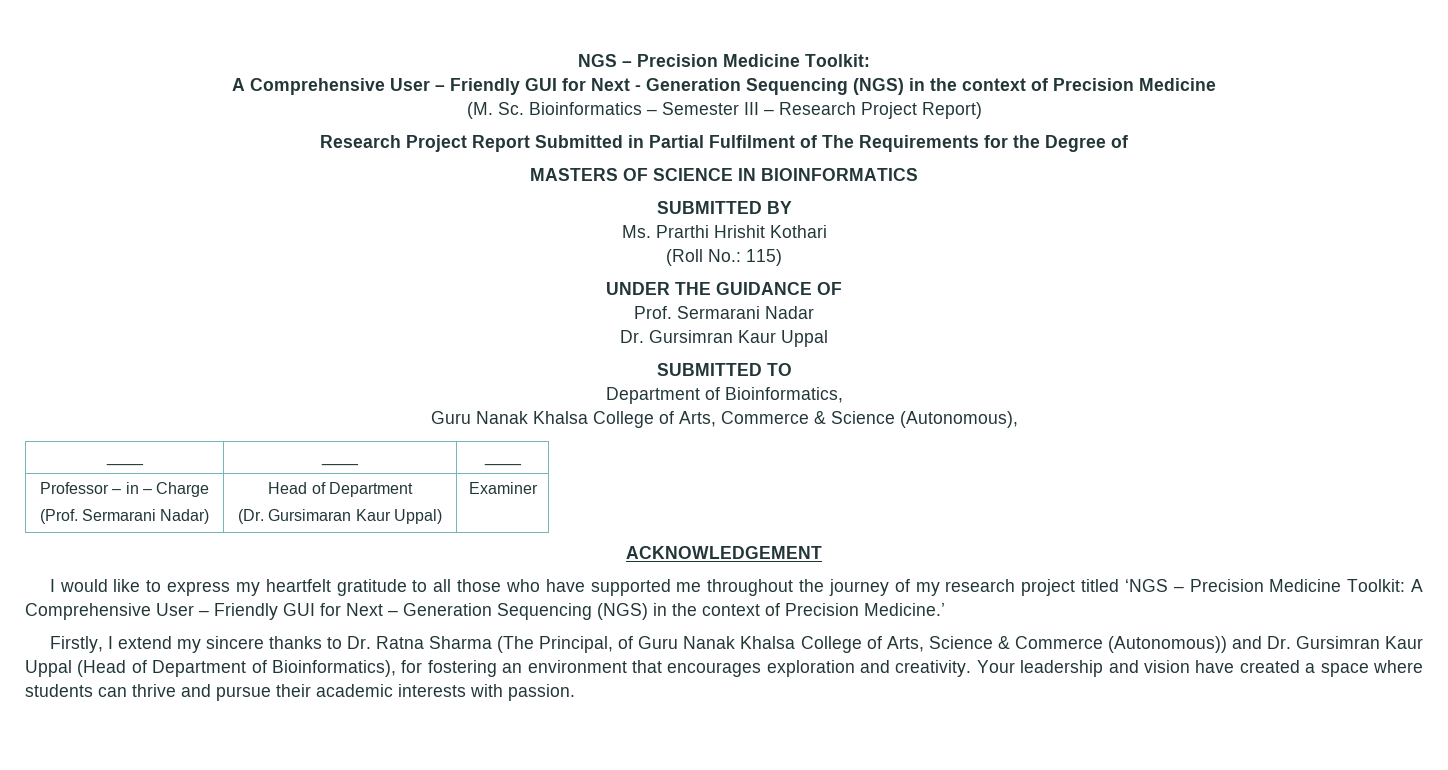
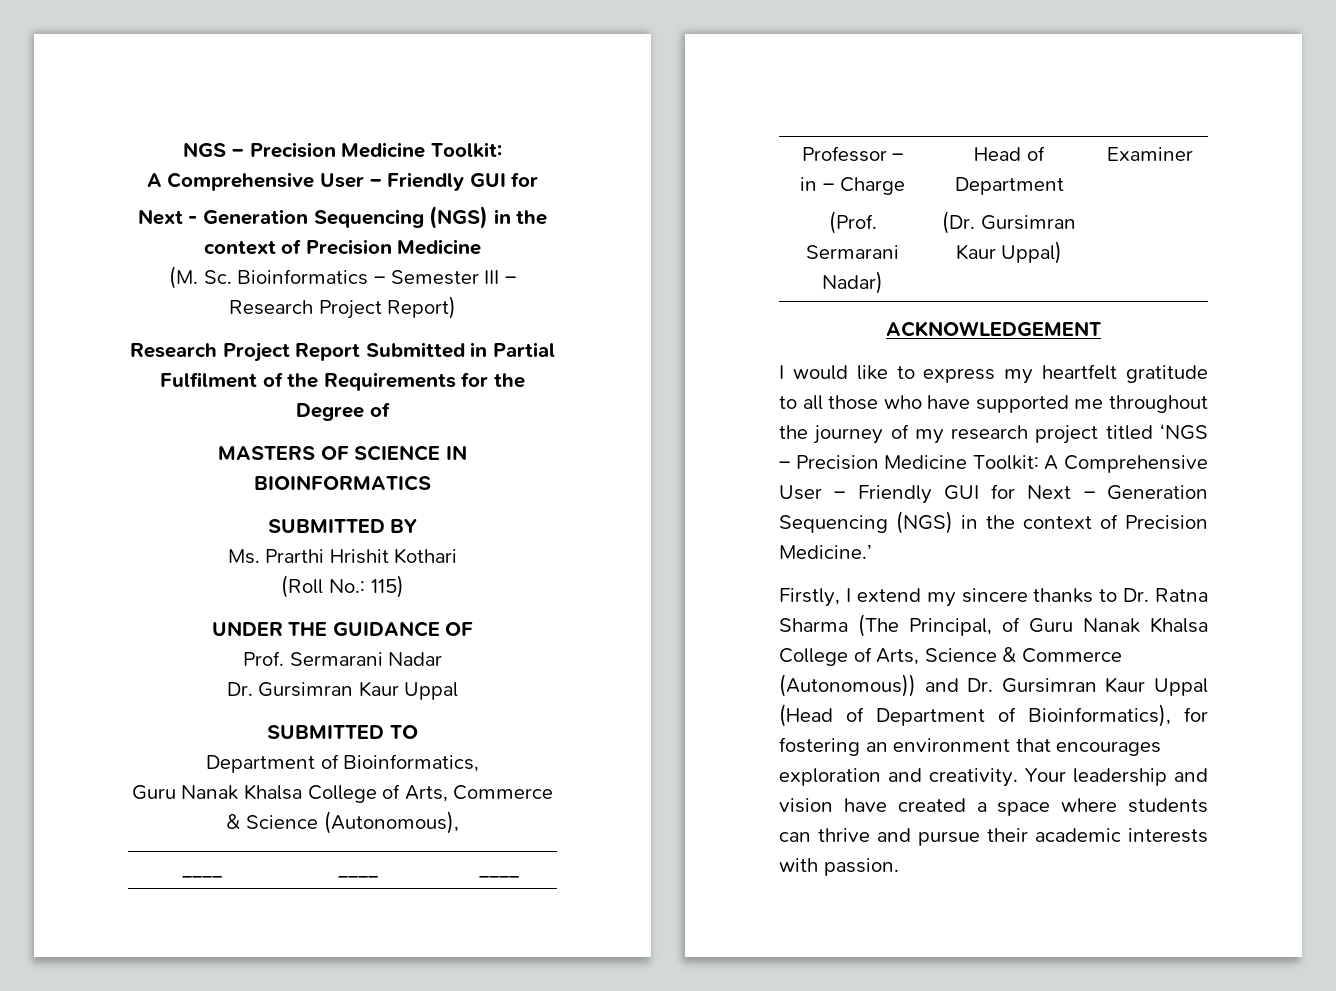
  NGS – Precision Medicine Toolkit:
- A Comprehensive User – Friendly GUI for Next - Generation Sequencing (NGS) in the context of Precision Medicine
+ A Comprehensive User – Friendly GUI for
+ Next - Generation Sequencing (NGS) in the context of Precision Medicine
- Research Project Report Submitted in Partial Fulfilment of The Requirements for the Degree of
+ Research Project Report Submitted in Partial Fulfilment of the Requirements for the Degree of
  Professor – in – Charge
  (Prof. Sermarani Nadar) | Head of Department
- (Dr. Gursimaran Kaur Uppal) | Examiner
+ (Dr. Gursimran Kaur Uppal) | Examiner

